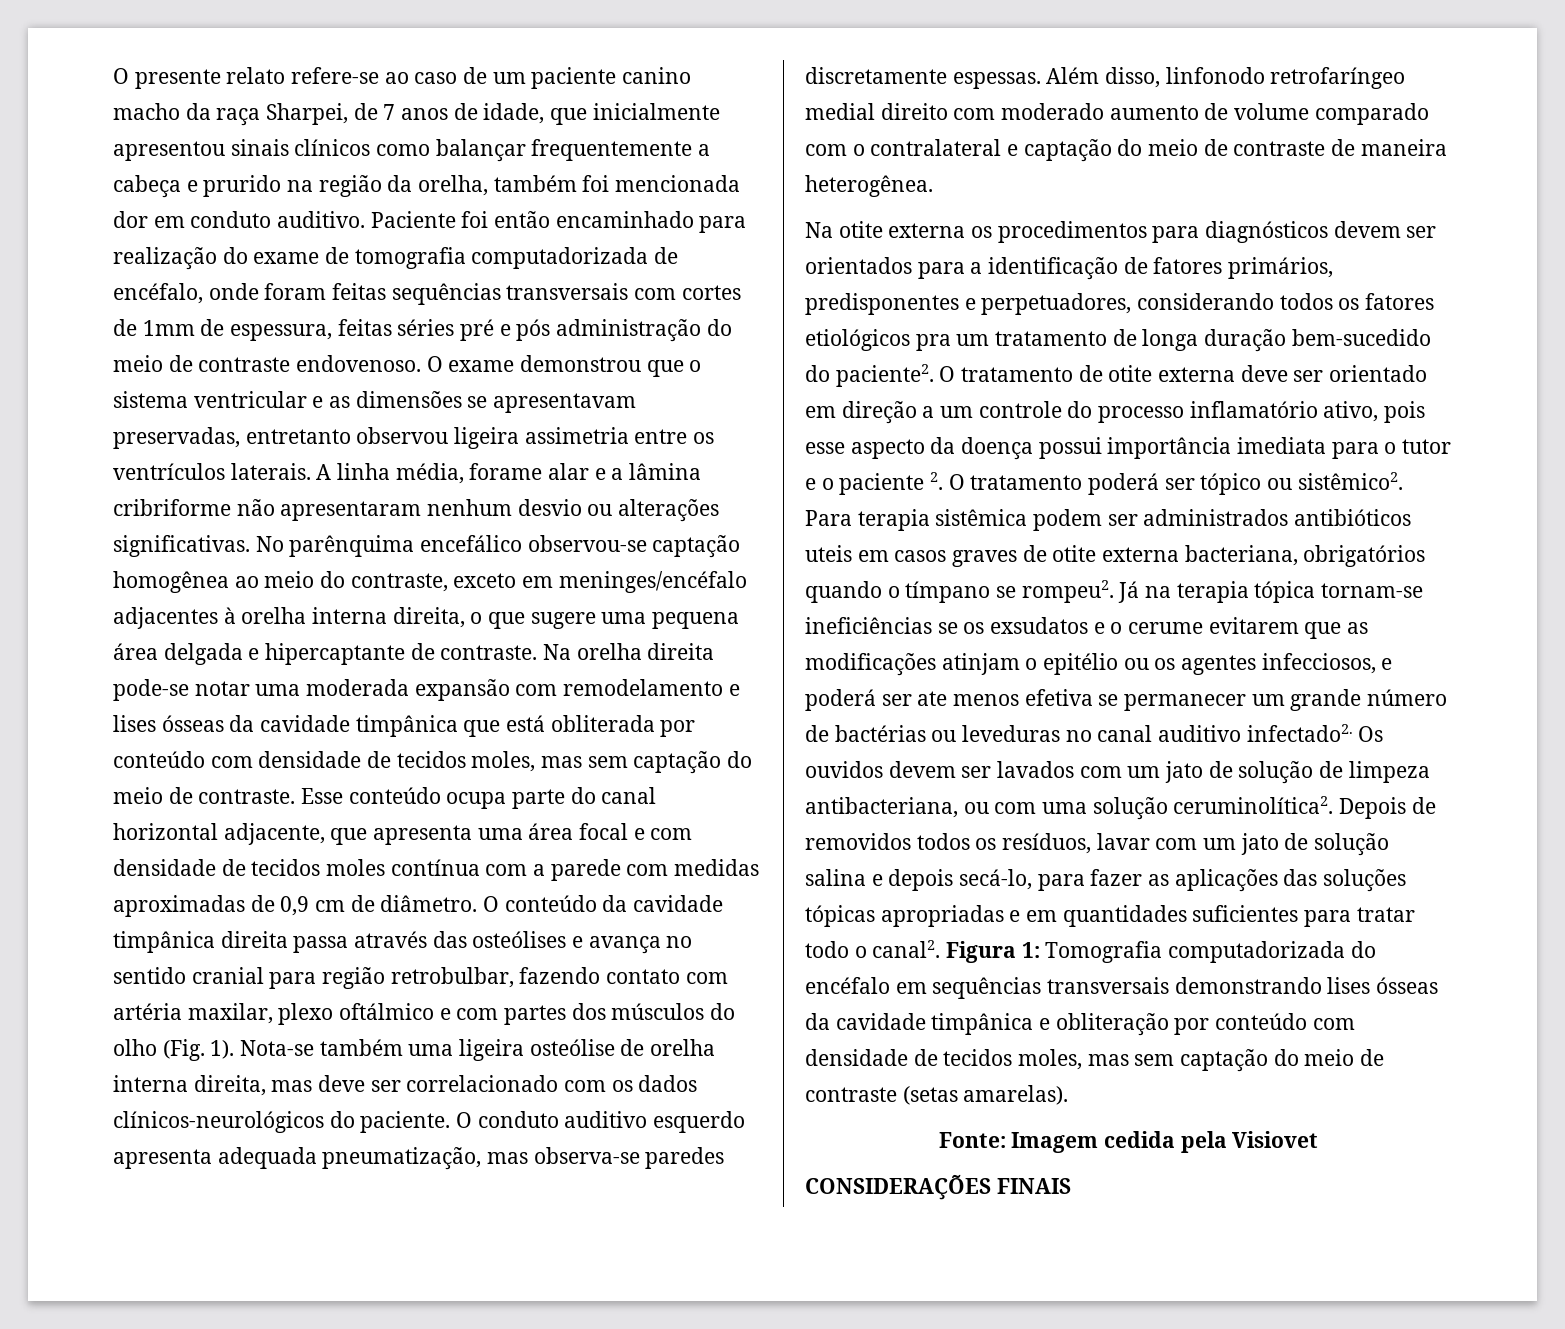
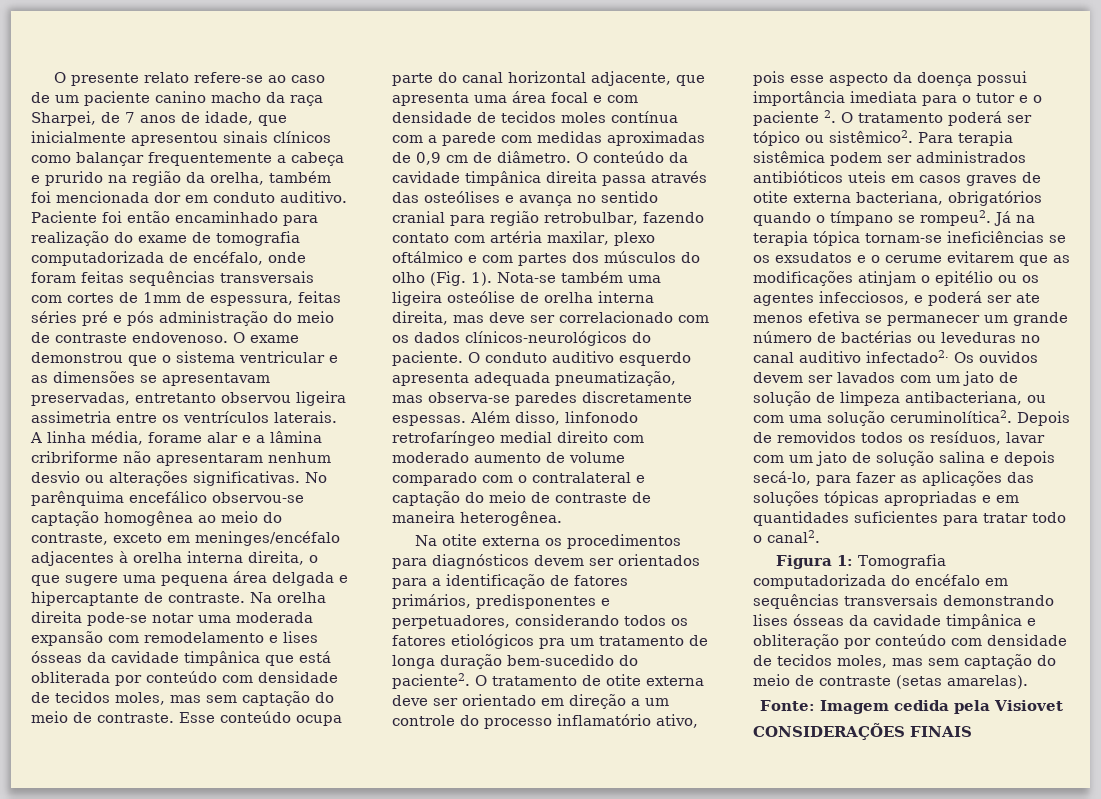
- Depois de removidos todos os resíduos, lavar com um jato de solução salina e depois secá-lo, para fazer as aplicações das soluções tópicas apropriadas e em quantidades suficientes para tratar todo o canal2. Figura 1:
+ Depois de removidos todos os resíduos, lavar com um jato de solução salina e depois secá-lo, para fazer as aplicações das soluções tópicas apropriadas e em quantidades suficientes para tratar todo o canal2.
+ Figura 1:

